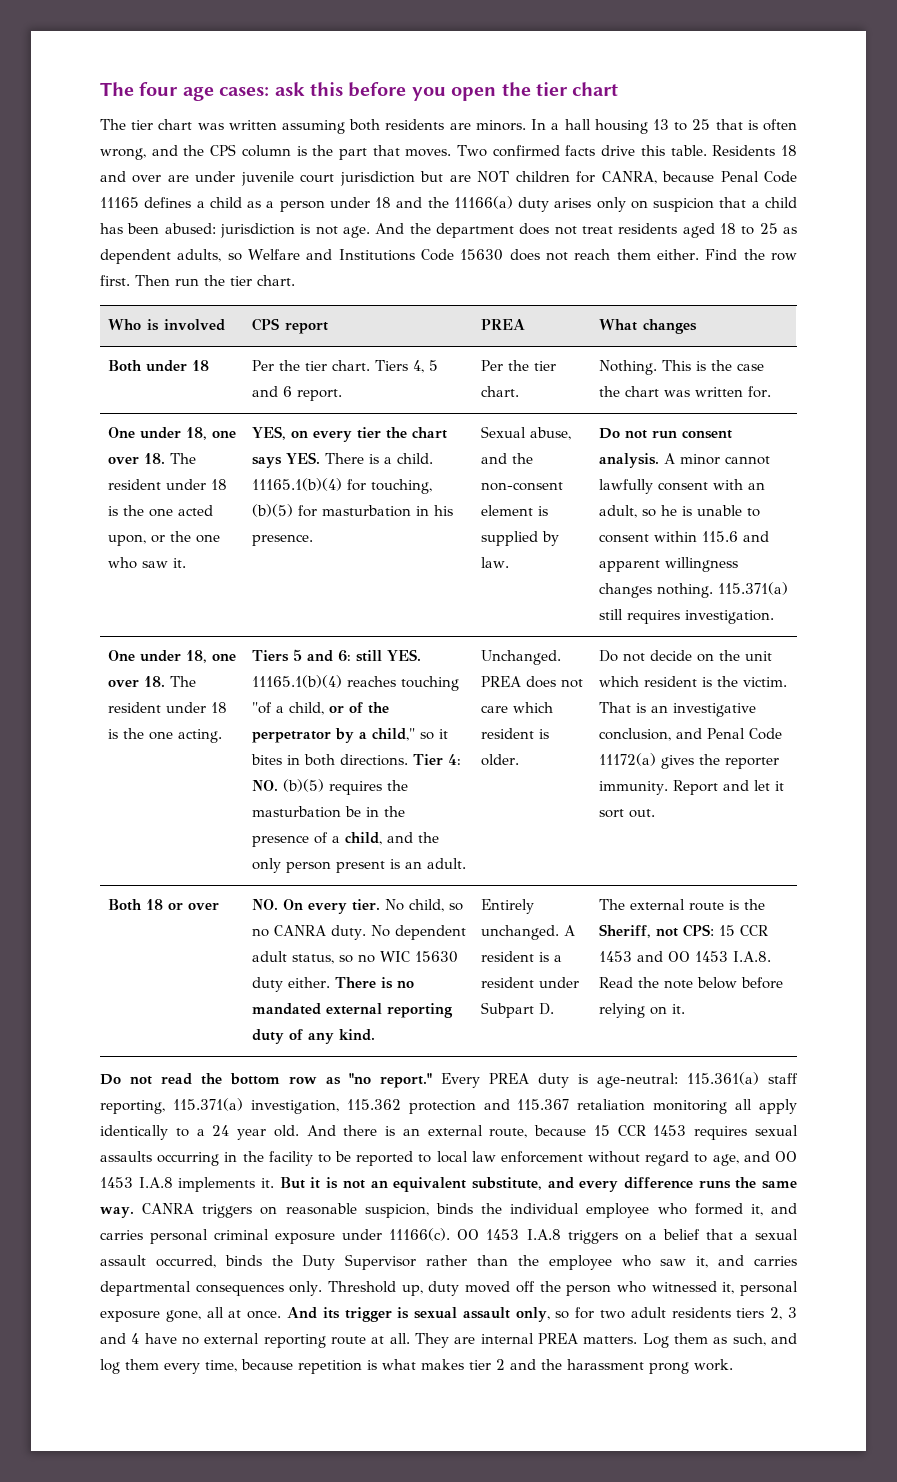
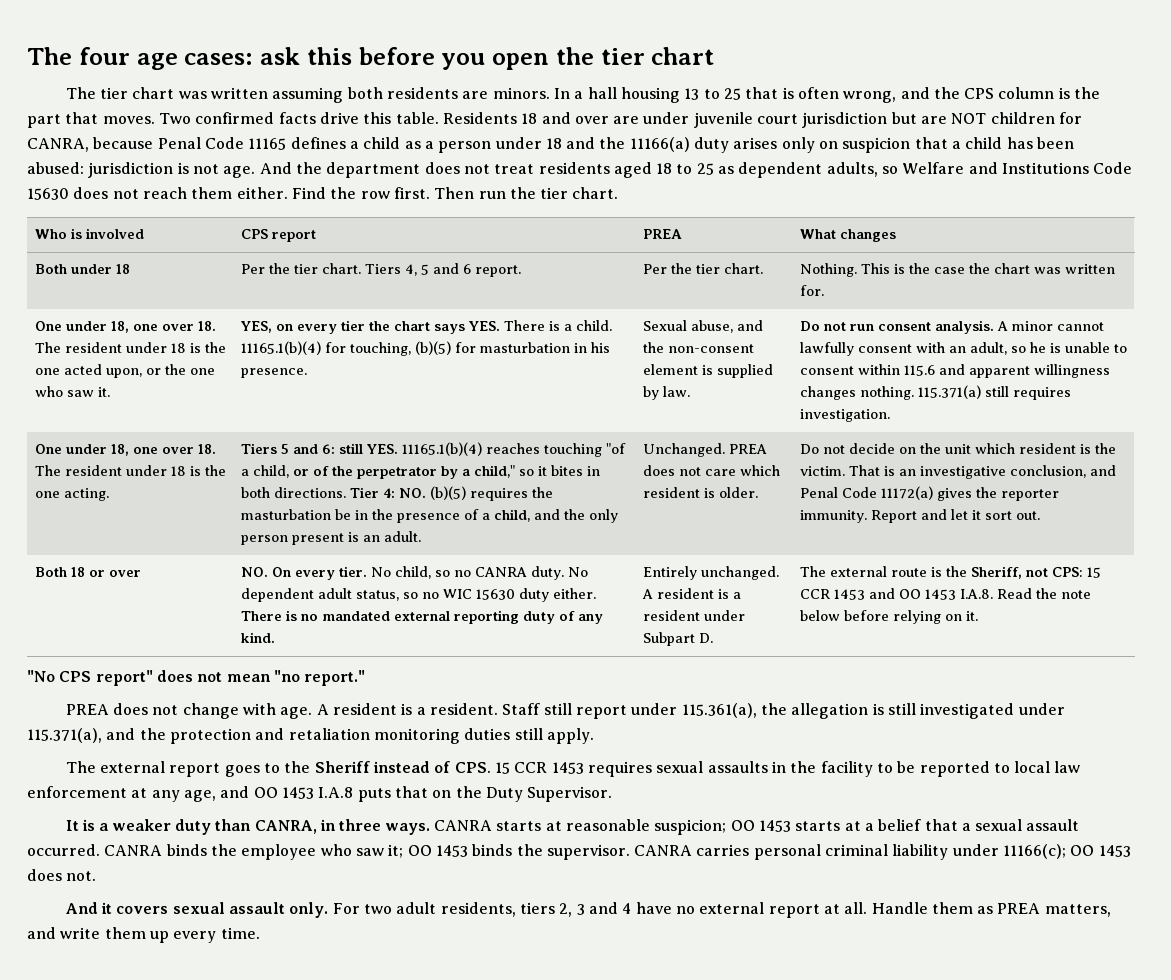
- Do not read the bottom row as "no report." Every PREA duty is age-neutral: 115.361(a) staff reporting, 115.371(a) investigation, 115.362 protection and 115.367 retaliation monitoring all apply identically to a 24 year old. And there is an external route, because 15 CCR 1453 requires sexual assaults occurring in the facility to be reported to local law enforcement without regard to age, and OO 1453 I.A.8 implements it. But it is not an equivalent substitute, and every difference runs the same way. CANRA triggers on reasonable suspicion, binds the individual employee who formed it, and carries personal criminal exposure under 11166(c). OO 1453 I.A.8 triggers on a belief that a sexual assault occurred, binds the Duty Supervisor rather than the employee who saw it, and carries departmental consequences only. Threshold up, duty moved off the person who witnessed it, personal exposure gone, all at once. And its trigger is sexual assault only, so for two adult residents tiers 2, 3 and 4 have no external reporting route at all. They are internal PREA matters. Log them as such, and log them every time, because repetition is what makes tier 2 and the harassment prong work.
+ "No CPS report" does not mean "no report."
+ PREA does not change with age. A resident is a resident. Staff still report under 115.361(a), the allegation is still investigated under 115.371(a), and the protection and retaliation monitoring duties still apply.
+ The external report goes to the Sheriff instead of CPS. 15 CCR 1453 requires sexual assaults in the facility to be reported to local law enforcement at any age, and OO 1453 I.A.8 puts that on the Duty Supervisor.
+ It is a weaker duty than CANRA, in three ways. CANRA starts at reasonable suspicion; OO 1453 starts at a belief that a sexual assault occurred. CANRA binds the employee who saw it; OO 1453 binds the supervisor. CANRA carries personal criminal liability under 11166(c); OO 1453 does not.
+ And it covers sexual assault only. For two adult residents, tiers 2, 3 and 4 have no external report at all. Handle them as PREA matters, and write them up every time.

